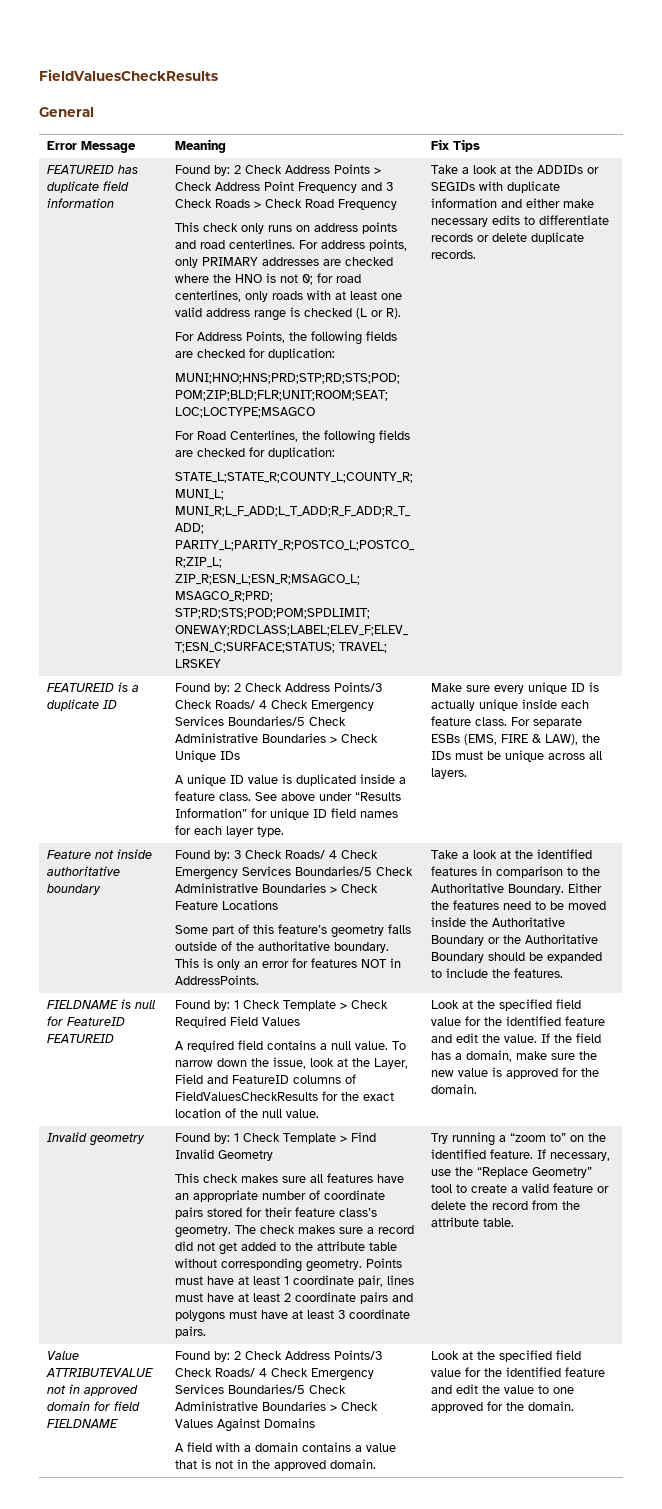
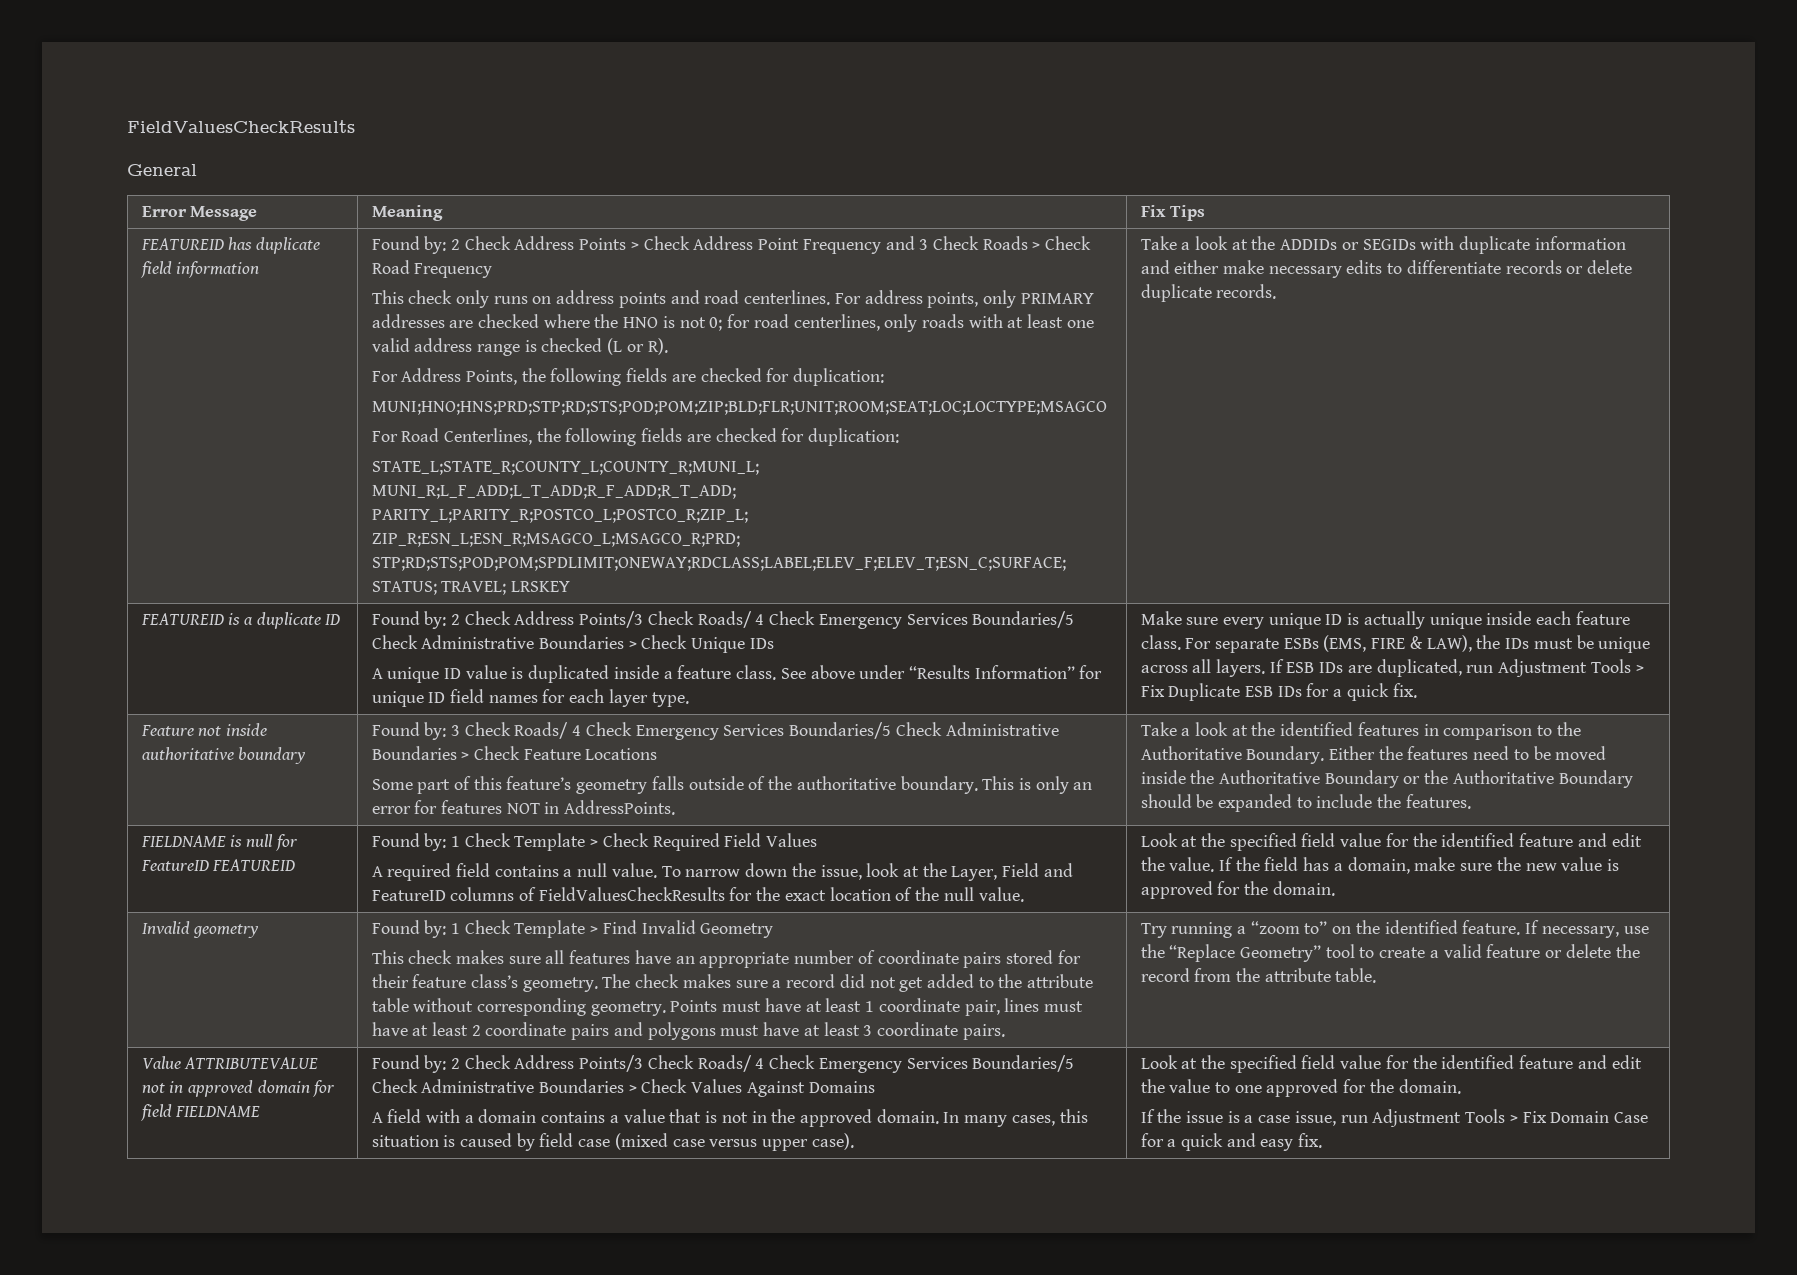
+ If ESB IDs are duplicated, run Adjustment Tools > Fix Duplicate ESB IDs for a quick fix.
+ In many cases, this situation is caused by field case (mixed case versus upper case).
+ If the issue is a case issue, run Adjustment Tools > Fix Domain Case for a quick and easy fix.

